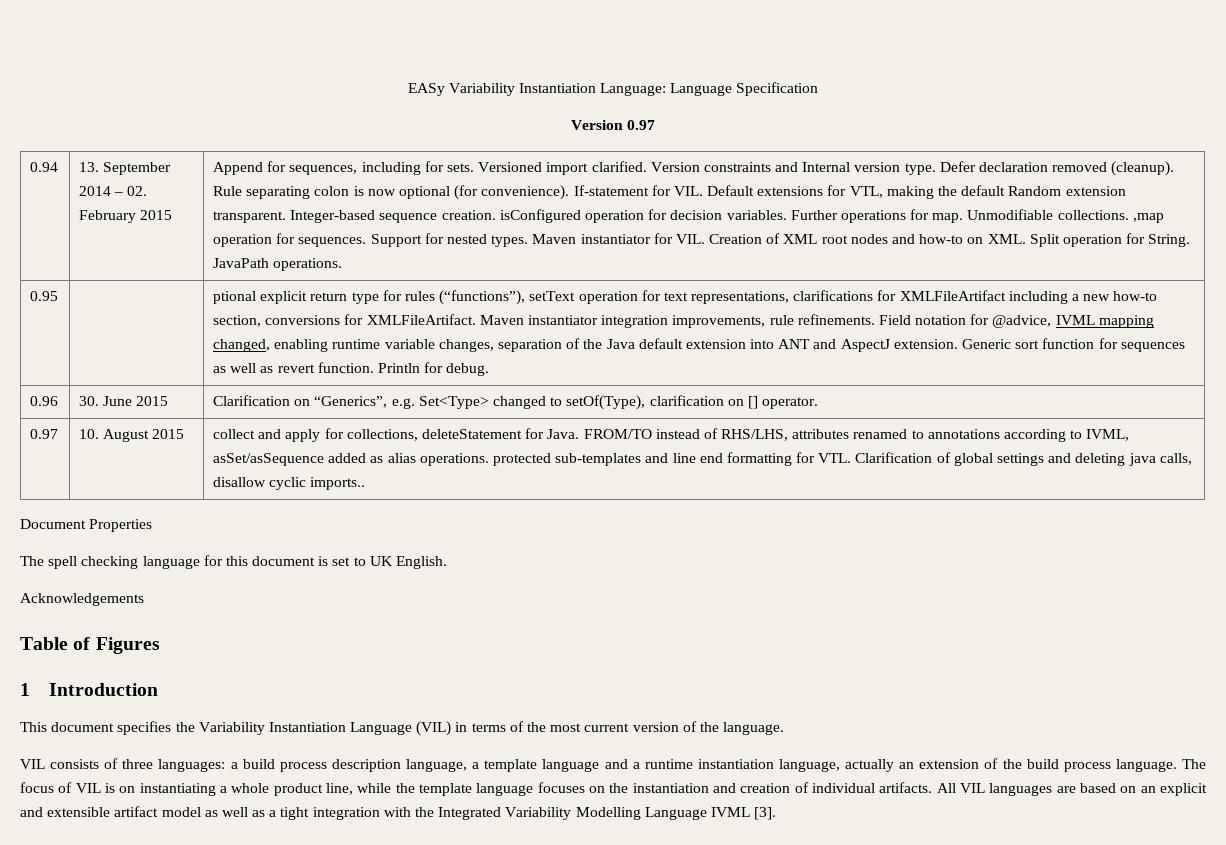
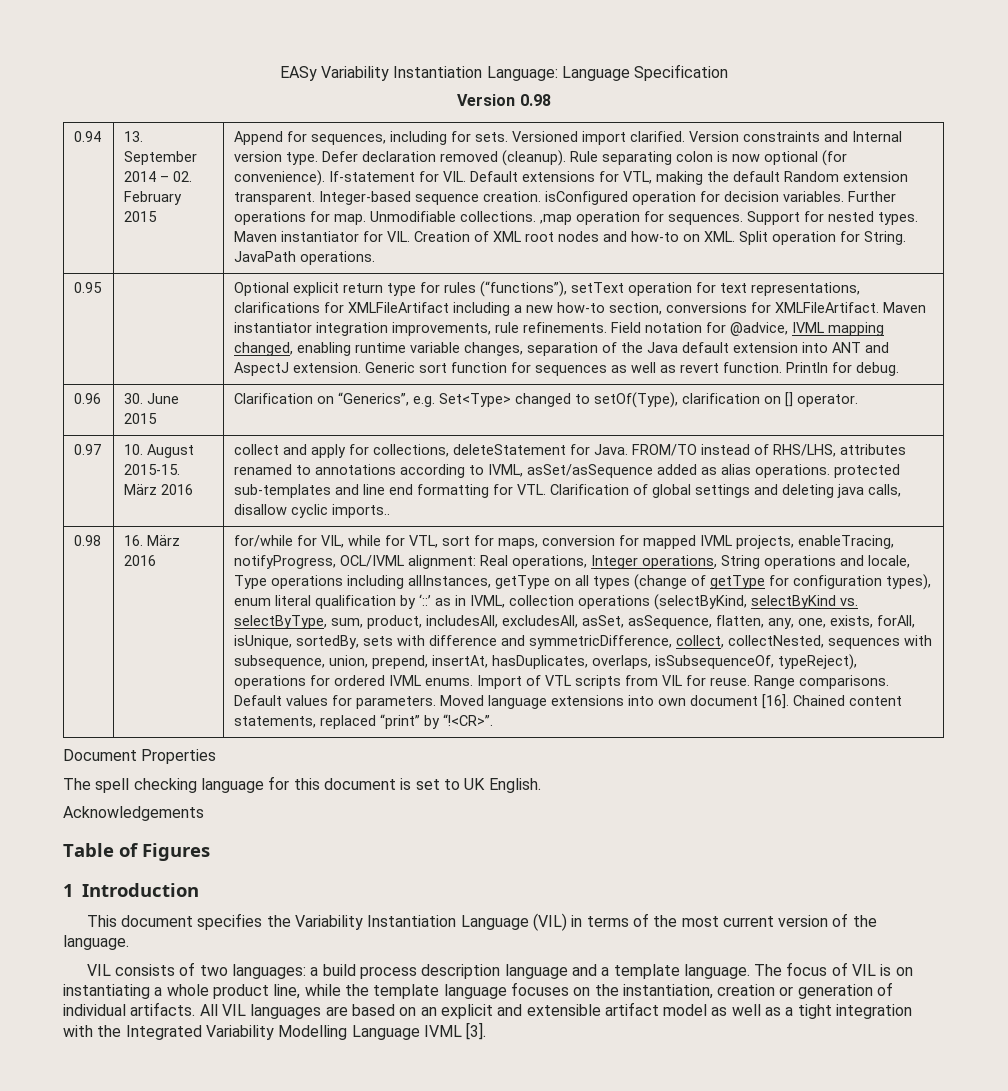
- Version 0.97
+ Version 0.98
- ptional explicit return type for rules (“functions”), setText operation for text representations, clarifications for XMLFileArtifact including a new how-to section, conversions for XMLFileArtifact.
+ Optional explicit return type for rules (“functions”), setText operation for text representations, clarifications for XMLFileArtifact including a new how-to section, conversions for XMLFileArtifact.
- 10. August 2015
+ 10. August 2015-15. März 2016
+ 0.98 | 16. März 2016 | for/while for VIL, while for VTL, sort for maps, conversion for mapped IVML projects, enableTracing, notifyProgress, OCL/IVML alignment: Real operations, Integer operations, String operations and locale, Type operations including allInstances, getType on all types (change of getType for configuration types), enum literal qualification by ‘::’ as in IVML, collection operations (selectByKind, selectByKind vs. selectByType, sum, product, includesAll, excludesAll, asSet, asSequence, flatten, any, one, exists, forAll, isUnique, sortedBy, sets with difference and symmetricDifference, collect, collectNested, sequences with subsequence, union, prepend, insertAt, hasDuplicates, overlaps, isSubsequenceOf, typeReject), operations for ordered IVML enums. Import of VTL scripts from VIL for reuse. Range comparisons. Default values for parameters. Moved language extensions into own document [16]. Chained content statements, replaced “print” by “!<CR>”.
- VIL consists of three languages: a build process description language, a template language and a runtime instantiation language, actually an extension of the build process language.
+ VIL consists of two languages: a build process description language and a template language.
- The focus of VIL is on instantiating a whole product line, while the template language focuses on the instantiation and creation of individual artifacts.
+ The focus of VIL is on instantiating a whole product line, while the template language focuses on the instantiation, creation or generation of individual artifacts.

